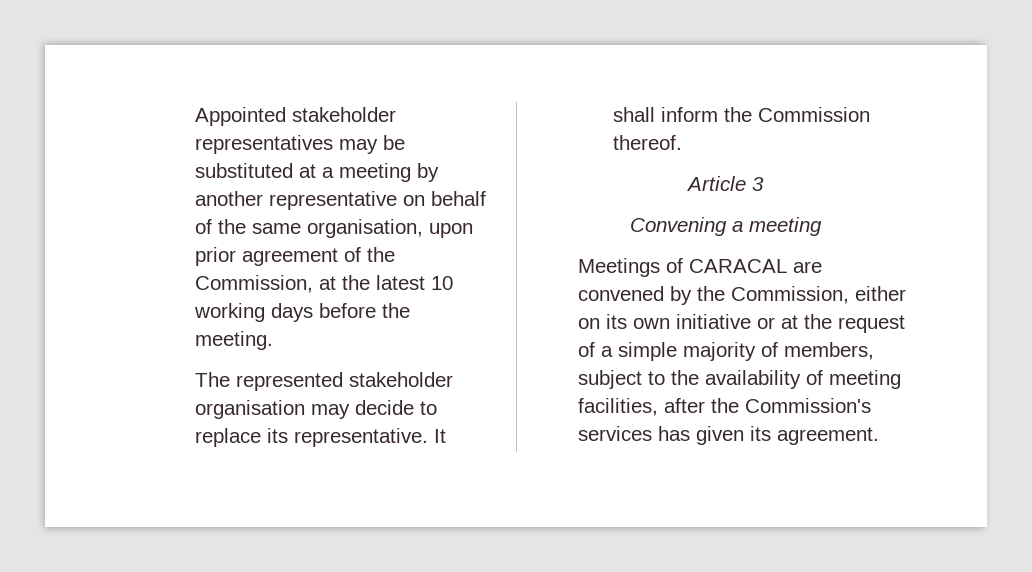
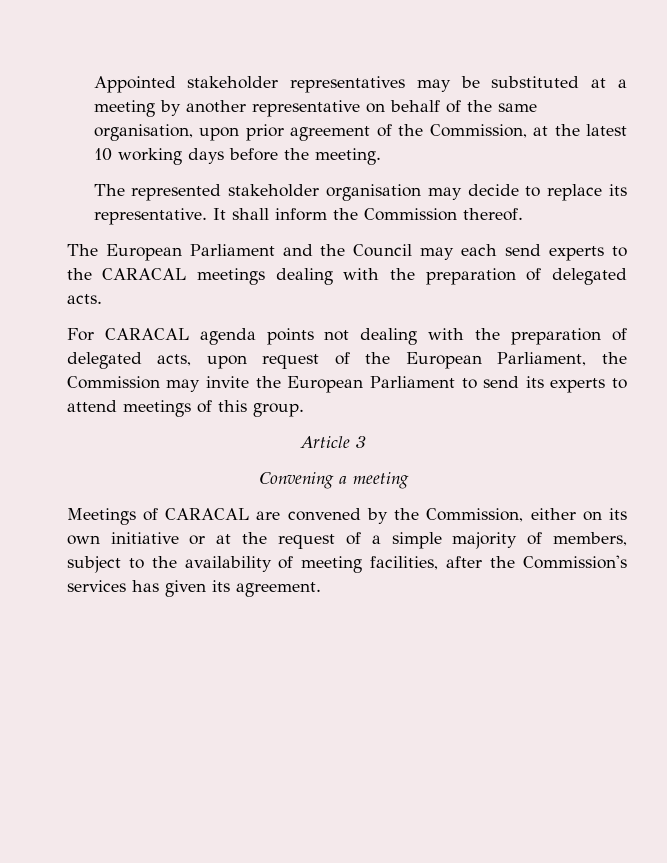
+ The European Parliament and the Council may each send experts to the CARACAL meetings dealing with the preparation of delegated acts.
+ For CARACAL agenda points not dealing with the preparation of delegated acts, upon request of the European Parliament, the Commission may invite the European Parliament to send its experts to attend meetings of this group.

